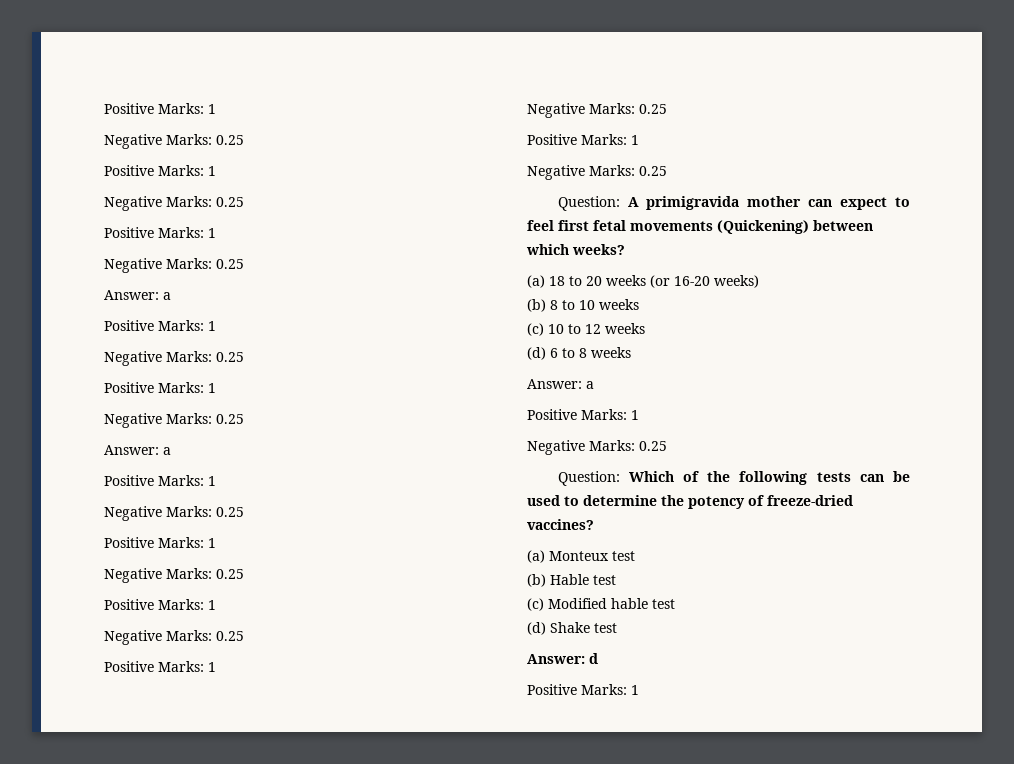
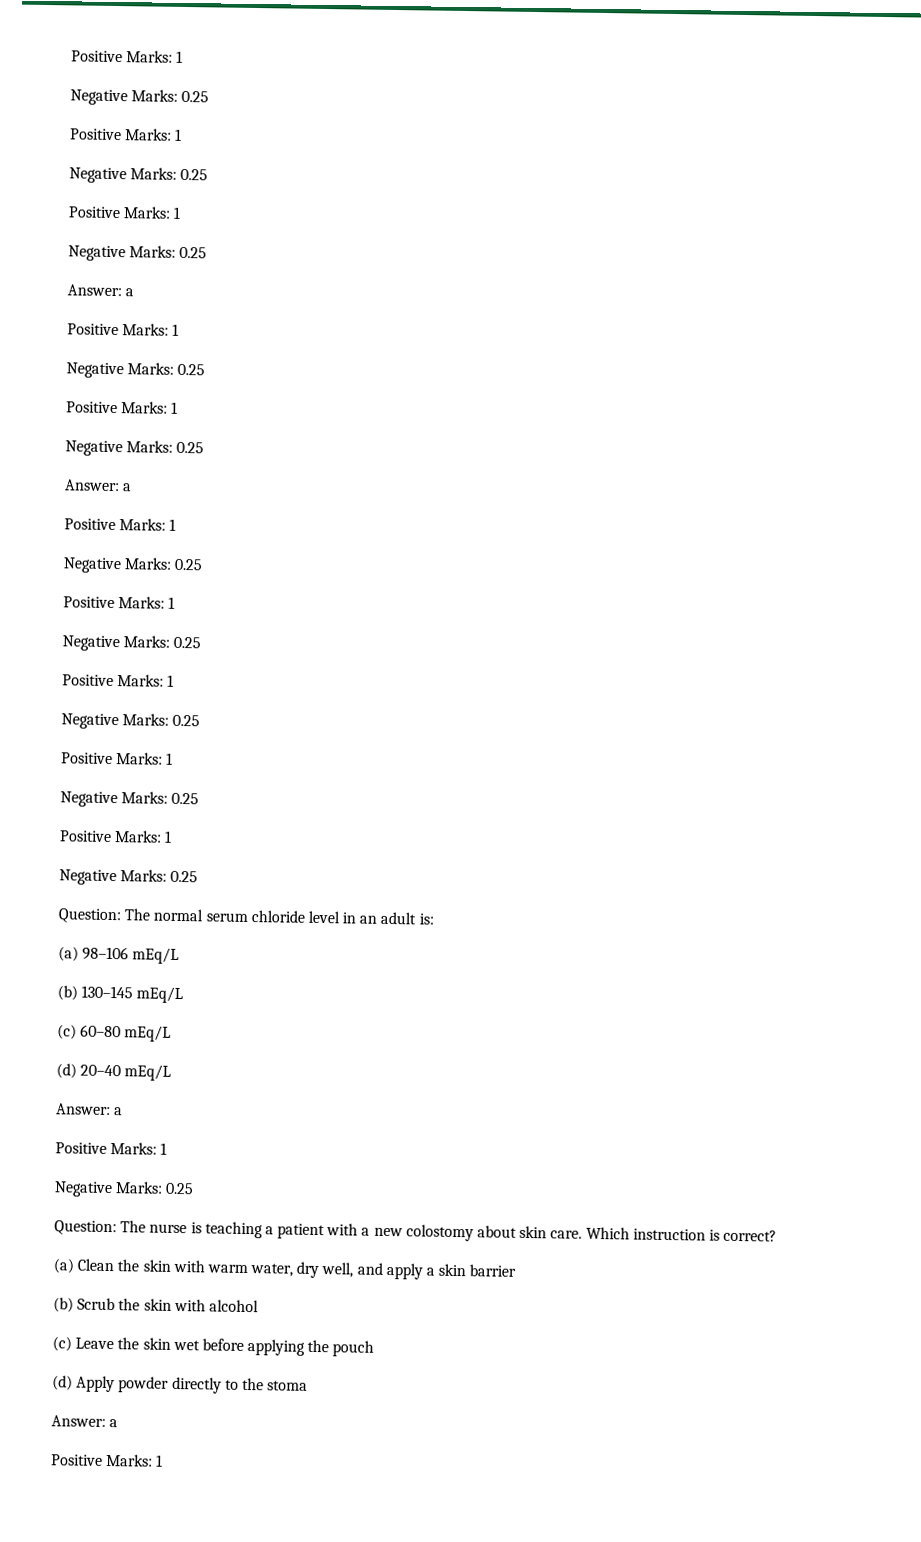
- Question: A primigravida mother can expect to feel first fetal movements (Quickening) between which weeks?
- (a) 18 to 20 weeks (or 16-20 weeks)
- (b) 8 to 10 weeks
- (c) 10 to 12 weeks
- (d) 6 to 8 weeks
+ Question: The normal serum chloride level in an adult is:
+ (a) 98–106 mEq/L
+ (b) 130–145 mEq/L
+ (c) 60–80 mEq/L
+ (d) 20–40 mEq/L
- Question: Which of the following tests can be used to determine the potency of freeze-dried vaccines?
- (a) Monteux test
- (b) Hable test
- (c) Modified hable test
- (d) Shake test
- Answer: d
+ Question: The nurse is teaching a patient with a new colostomy about skin care. Which instruction is correct?
+ (a) Clean the skin with warm water, dry well, and apply a skin barrier
+ (b) Scrub the skin with alcohol
+ (c) Leave the skin wet before applying the pouch
+ (d) Apply powder directly to the stoma
+ Answer: a

